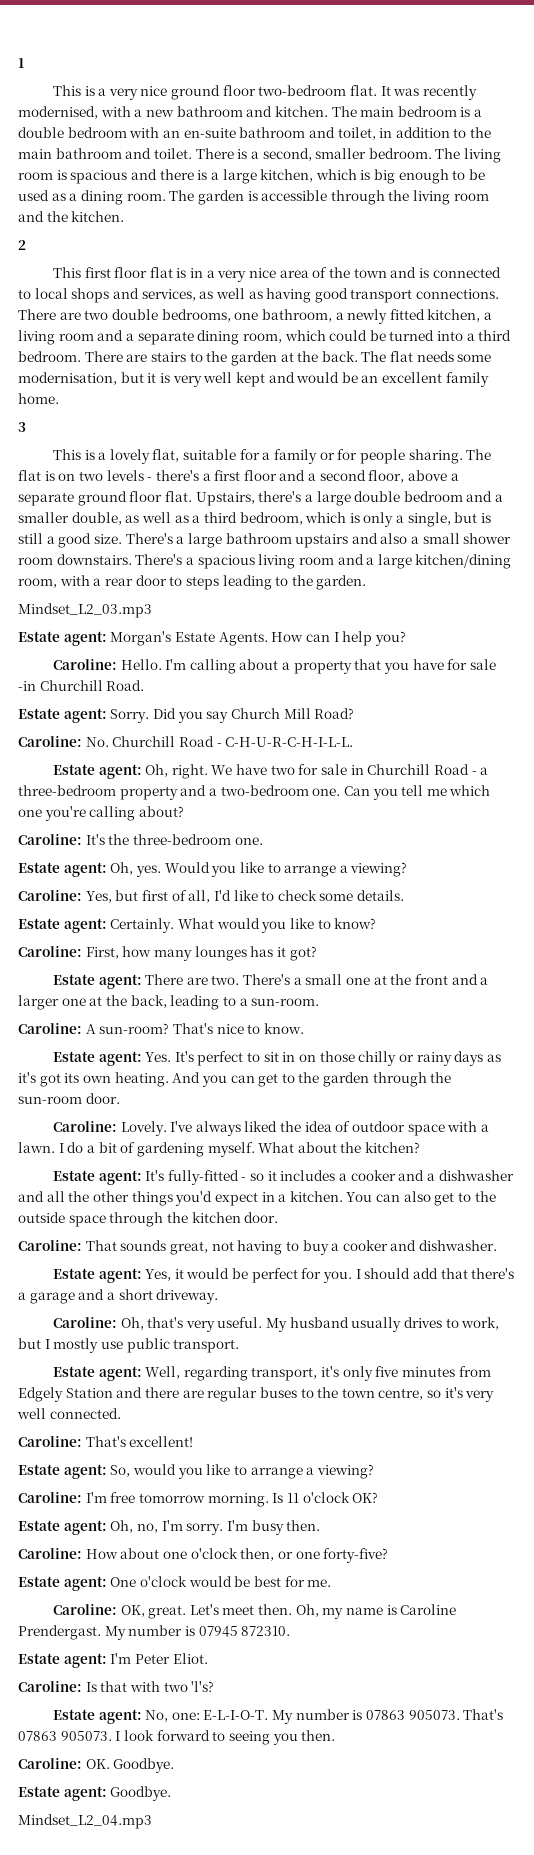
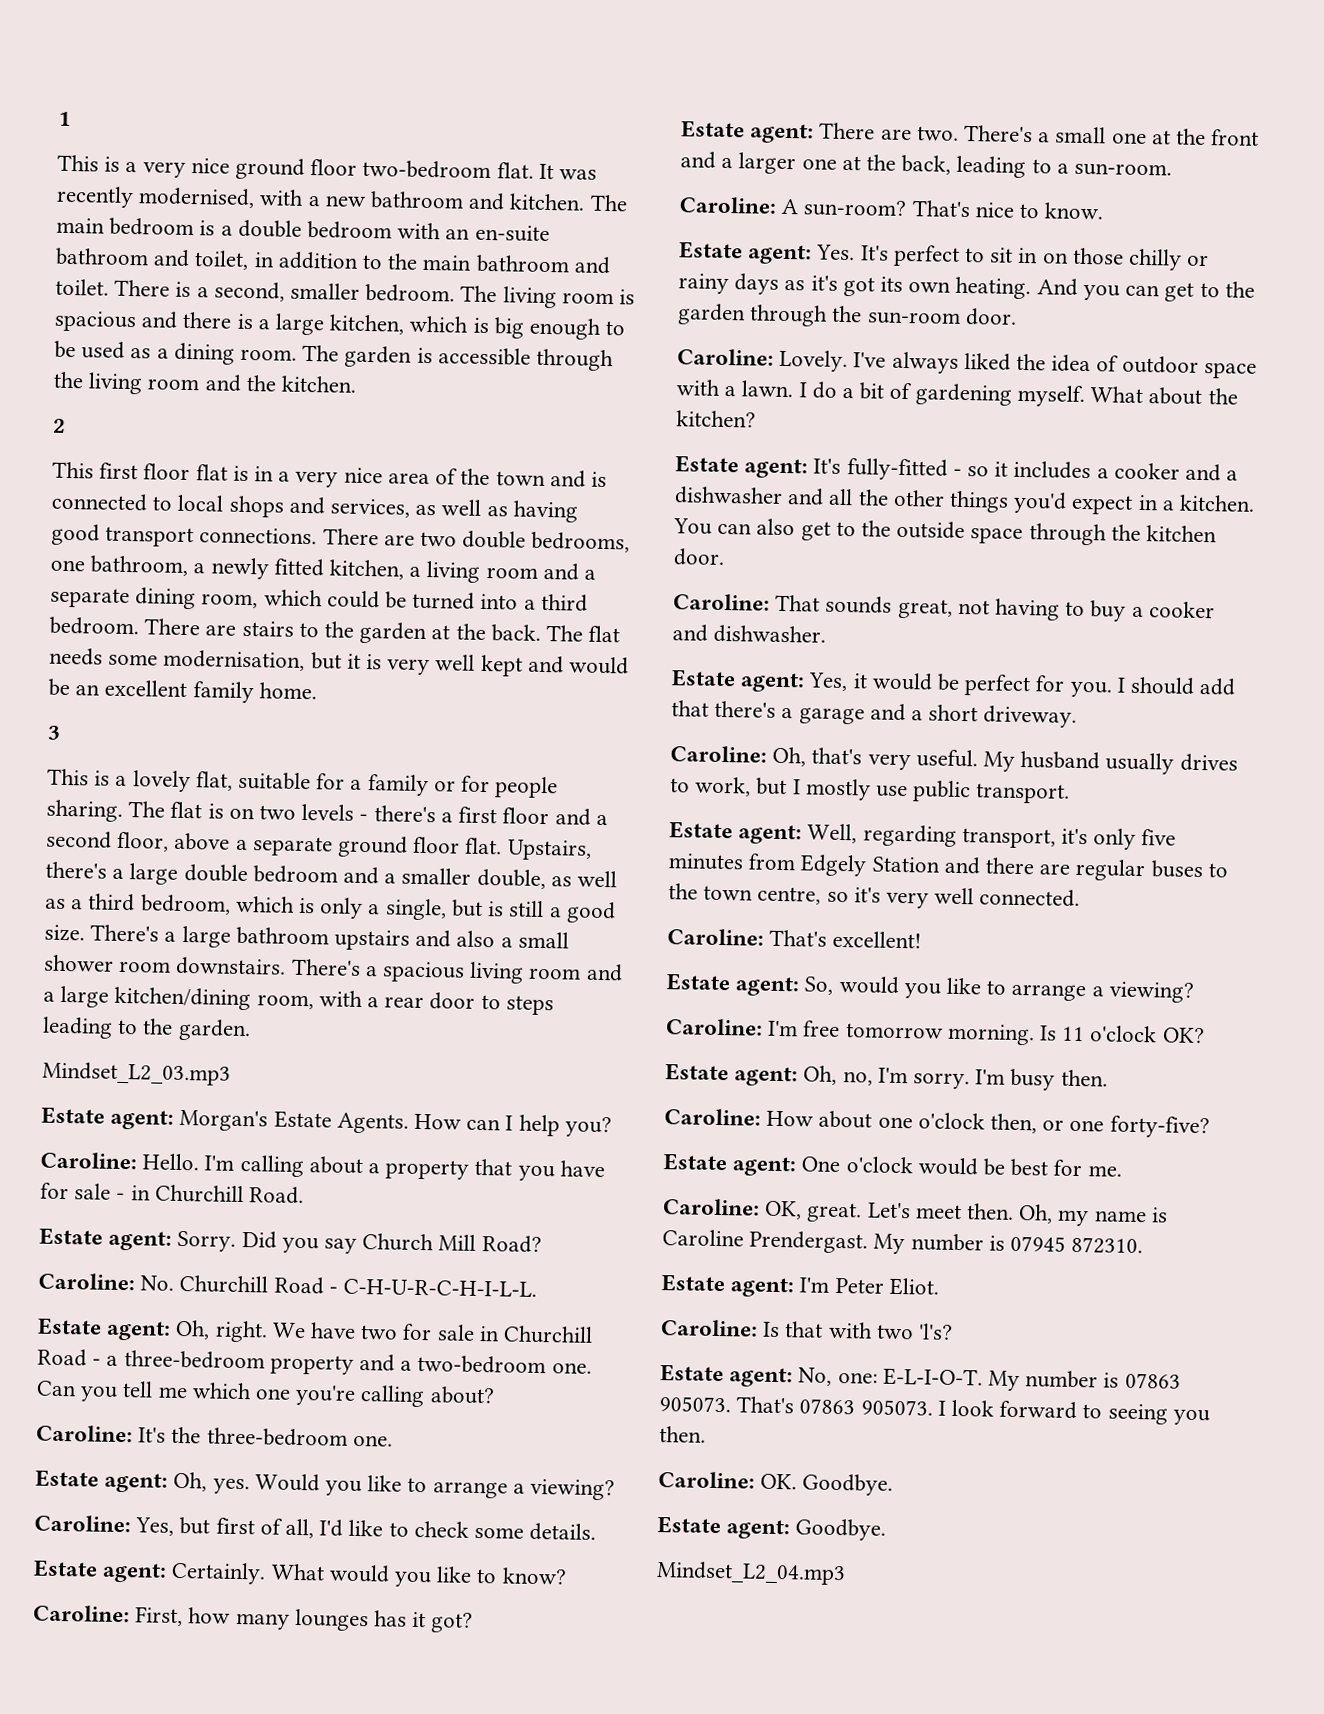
- I'm calling about a property that you have for sale -in Churchill Road.
+ I'm calling about a property that you have for sale - in Churchill Road.

